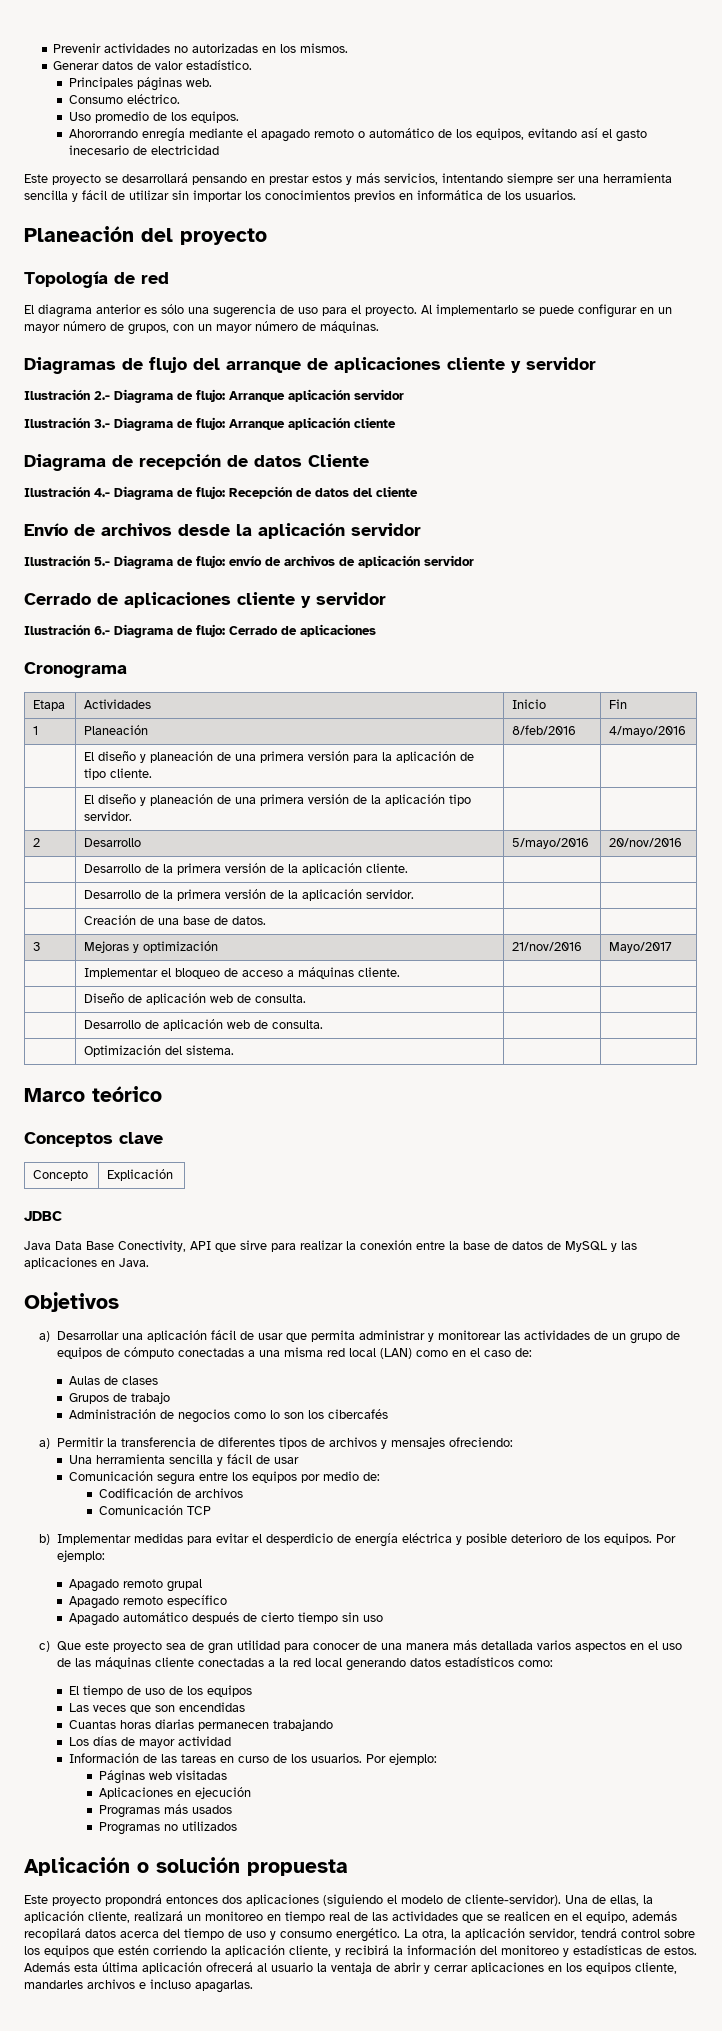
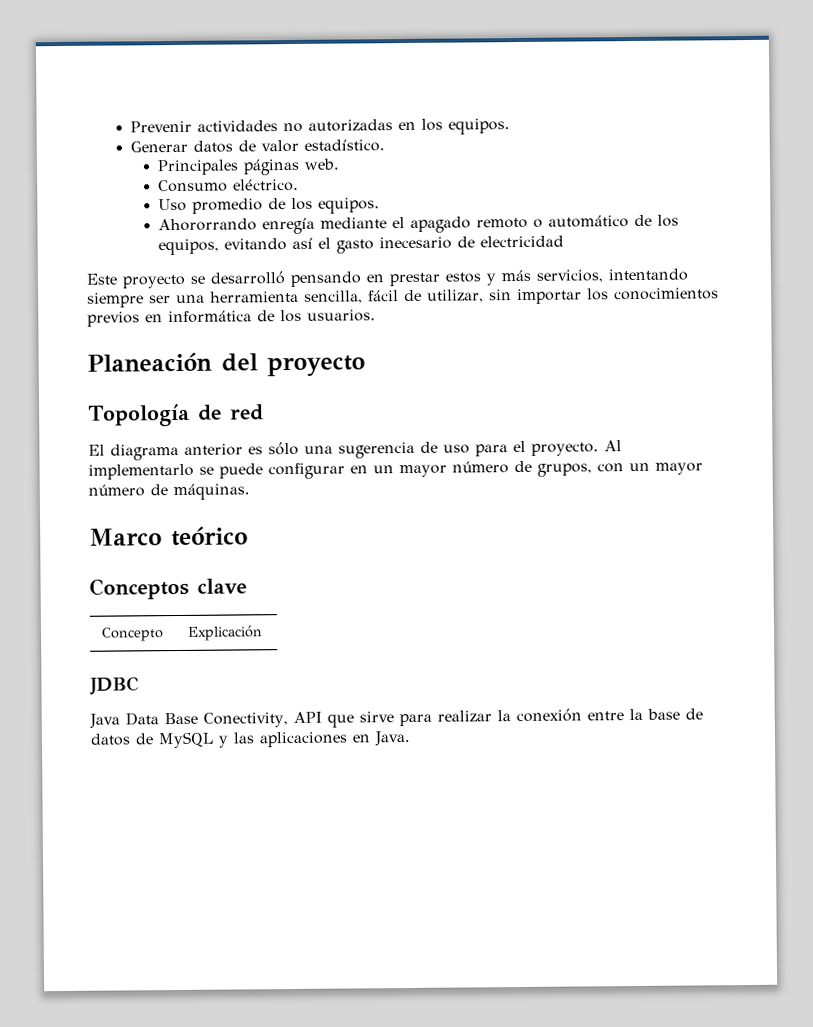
- Prevenir actividades no autorizadas en los mismos.
+ Prevenir actividades no autorizadas en los equipos.
- Este proyecto se desarrollará pensando en prestar estos y más servicios, intentando siempre ser una herramienta sencilla y fácil de utilizar sin importar los conocimientos previos en informática de los usuarios.
+ Este proyecto se desarrolló pensando en prestar estos y más servicios, intentando siempre ser una herramienta sencilla, fácil de utilizar, sin importar los conocimientos previos en informática de los usuarios.
- Diagramas de flujo del arranque de aplicaciones cliente y servidor
- Ilustración 2.- Diagrama de flujo: Arranque aplicación servidor
- Ilustración 3.- Diagrama de flujo: Arranque aplicación cliente
- Diagrama de recepción de datos Cliente
- Ilustración 4.- Diagrama de flujo: Recepción de datos del cliente
- Envío de archivos desde la aplicación servidor
- Ilustración 5.- Diagrama de flujo: envío de archivos de aplicación servidor
- Cerrado de aplicaciones cliente y servidor
- Ilustración 6.- Diagrama de flujo: Cerrado de aplicaciones
- Cronograma
- Etapa | Actividades | Inicio | Fin
- 1 | Planeación | 8/feb/2016 | 4/mayo/2016
- | El diseño y planeación de una primera versión para la aplicación de tipo cliente. | |
- | El diseño y planeación de una primera versión de la aplicación tipo servidor. | |
- 2 | Desarrollo | 5/mayo/2016 | 20/nov/2016
- | Desarrollo de la primera versión de la aplicación cliente. | |
- | Desarrollo de la primera versión de la aplicación servidor. | |
- | Creación de una base de datos. | |
- 3 | Mejoras y optimización | 21/nov/2016 | Mayo/2017
- | Implementar el bloqueo de acceso a máquinas cliente. | |
- | Diseño de aplicación web de consulta. | |
- | Desarrollo de aplicación web de consulta. | |
- | Optimización del sistema. | |
- Objetivos
- a) Desarrollar una aplicación fácil de usar que permita administrar y monitorear las actividades de un grupo de equipos de cómputo conectadas a una misma red local (LAN) como en el caso de:
- Aulas de clases
- Grupos de trabajo
- Administración de negocios como lo son los cibercafés
- a) Permitir la transferencia de diferentes tipos de archivos y mensajes ofreciendo:
- Una herramienta sencilla y fácil de usar
- Comunicación segura entre los equipos por medio de:
- Codificación de archivos
- Comunicación TCP
- b) Implementar medidas para evitar el desperdicio de energía eléctrica y posible deterioro de los equipos. Por ejemplo:
- Apagado remoto grupal
- Apagado remoto específico
- Apagado automático después de cierto tiempo sin uso
- c) Que este proyecto sea de gran utilidad para conocer de una manera más detallada varios aspectos en el uso de las máquinas cliente conectadas a la red local generando datos estadísticos como:
- El tiempo de uso de los equipos
- Las veces que son encendidas
- Cuantas horas diarias permanecen trabajando
- Los días de mayor actividad
- Información de las tareas en curso de los usuarios. Por ejemplo:
- Páginas web visitadas
- Aplicaciones en ejecución
- Programas más usados
- Programas no utilizados
- Aplicación o solución propuesta
- Este proyecto propondrá entonces dos aplicaciones (siguiendo el modelo de cliente-servidor). Una de ellas, la aplicación cliente, realizará un monitoreo en tiempo real de las actividades que se realicen en el equipo, además recopilará datos acerca del tiempo de uso y consumo energético. La otra, la aplicación servidor, tendrá control sobre los equipos que estén corriendo la aplicación cliente, y recibirá la información del monitoreo y estadísticas de estos. Además esta última aplicación ofrecerá al usuario la ventaja de abrir y cerrar aplicaciones en los equipos cliente, mandarles archivos e incluso apagarlas.

